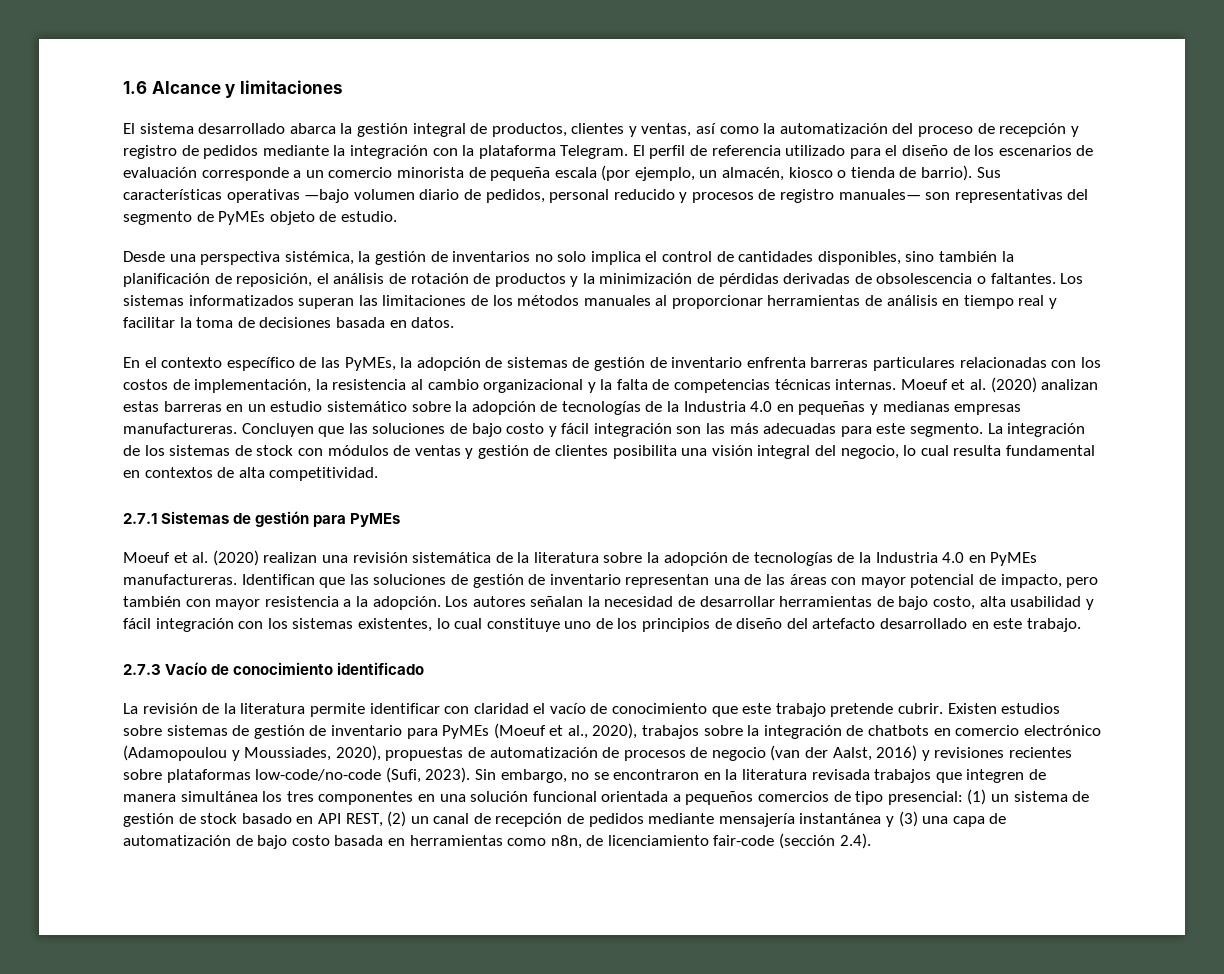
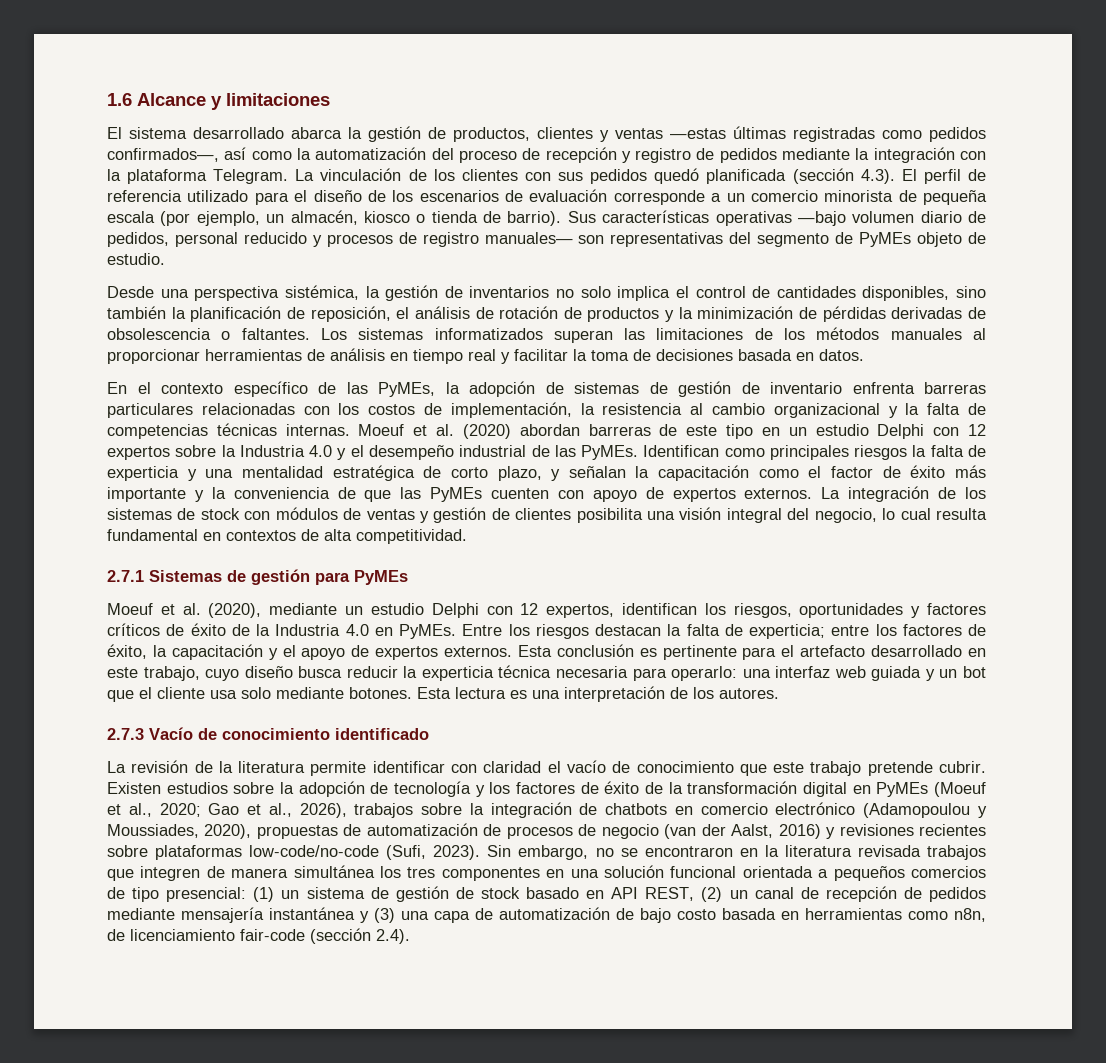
- El sistema desarrollado abarca la gestión integral de productos, clientes y ventas, así como la automatización del proceso de recepción y registro de pedidos mediante la integración con la plataforma Telegram.
+ El sistema desarrollado abarca la gestión de productos, clientes y ventas —estas últimas registradas como pedidos confirmados—, así como la automatización del proceso de recepción y registro de pedidos mediante la integración con la plataforma Telegram.
- El perfil de referencia utilizado para el diseño de los escenarios de evaluación corresponde a un comercio minorista de pequeña escala (por ejemplo, un almacén, kiosco o tienda de barrio).
+ La vinculación de los clientes con sus pedidos quedó planificada (sección 4.3). El perfil de referencia utilizado para el diseño de los escenarios de evaluación corresponde a un comercio minorista de pequeña escala (por ejemplo, un almacén, kiosco o tienda de barrio).
- Moeuf et al. (2020) analizan estas barreras en un estudio sistemático sobre la adopción de tecnologías de la Industria 4.0 en pequeñas y medianas empresas manufactureras. Concluyen que las soluciones de bajo costo y fácil integración son las más adecuadas para este segmento.
+ Moeuf et al. (2020) abordan barreras de este tipo en un estudio Delphi con 12 expertos sobre la Industria 4.0 y el desempeño industrial de las PyMEs. Identifican como principales riesgos la falta de experticia y una mentalidad estratégica de corto plazo, y señalan la capacitación como el factor de éxito más importante y la conveniencia de que las PyMEs cuenten con apoyo de expertos externos.
- Moeuf et al. (2020) realizan una revisión sistemática de la literatura sobre la adopción de tecnologías de la Industria 4.0 en PyMEs manufactureras. Identifican que las soluciones de gestión de inventario representan una de las áreas con mayor potencial de impacto, pero también con mayor resistencia a la adopción. Los autores señalan la necesidad de desarrollar herramientas de bajo costo, alta usabilidad y fácil integración con los sistemas existentes, lo cual constituye uno de los principios de diseño del artefacto desarrollado en este trabajo.
+ Moeuf et al. (2020), mediante un estudio Delphi con 12 expertos, identifican los riesgos, oportunidades y factores críticos de éxito de la Industria 4.0 en PyMEs. Entre los riesgos destacan la falta de experticia; entre los factores de éxito, la capacitación y el apoyo de expertos externos. Esta conclusión es pertinente para el artefacto desarrollado en este trabajo, cuyo diseño busca reducir la experticia técnica necesaria para operarlo: una interfaz web guiada y un bot que el cliente usa solo mediante botones. Esta lectura es una interpretación de los autores.
- Existen estudios sobre sistemas de gestión de inventario para PyMEs (Moeuf et al., 2020), trabajos sobre la integración de chatbots en comercio electrónico (Adamopoulou y Moussiades, 2020), propuestas de automatización de procesos de negocio (van der Aalst, 2016) y revisiones recientes sobre plataformas low-code/no-code (Sufi, 2023).
+ Existen estudios sobre la adopción de tecnología y los factores de éxito de la transformación digital en PyMEs (Moeuf et al., 2020; Gao et al., 2026), trabajos sobre la integración de chatbots en comercio electrónico (Adamopoulou y Moussiades, 2020), propuestas de automatización de procesos de negocio (van der Aalst, 2016) y revisiones recientes sobre plataformas low-code/no-code (Sufi, 2023).

